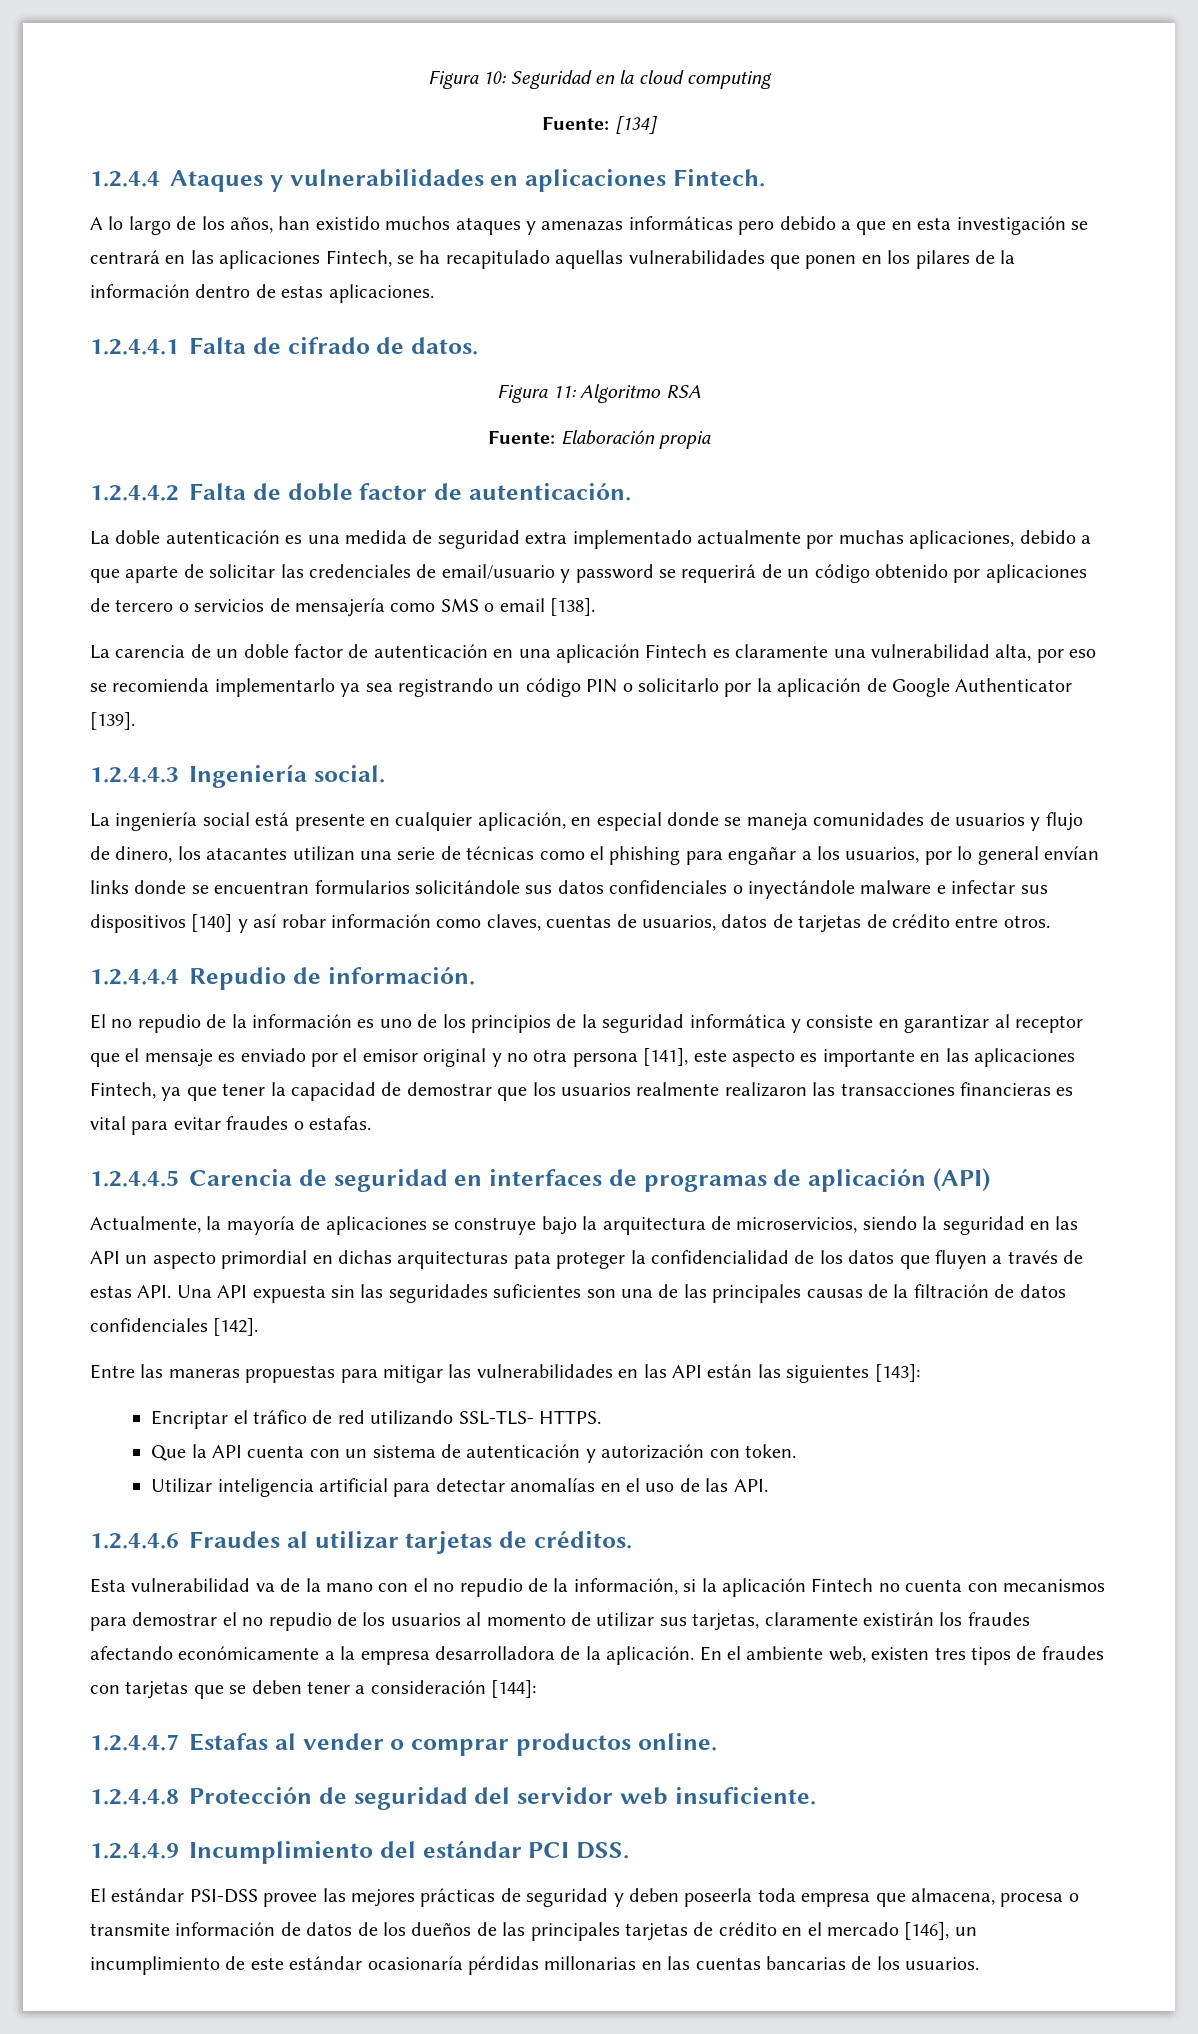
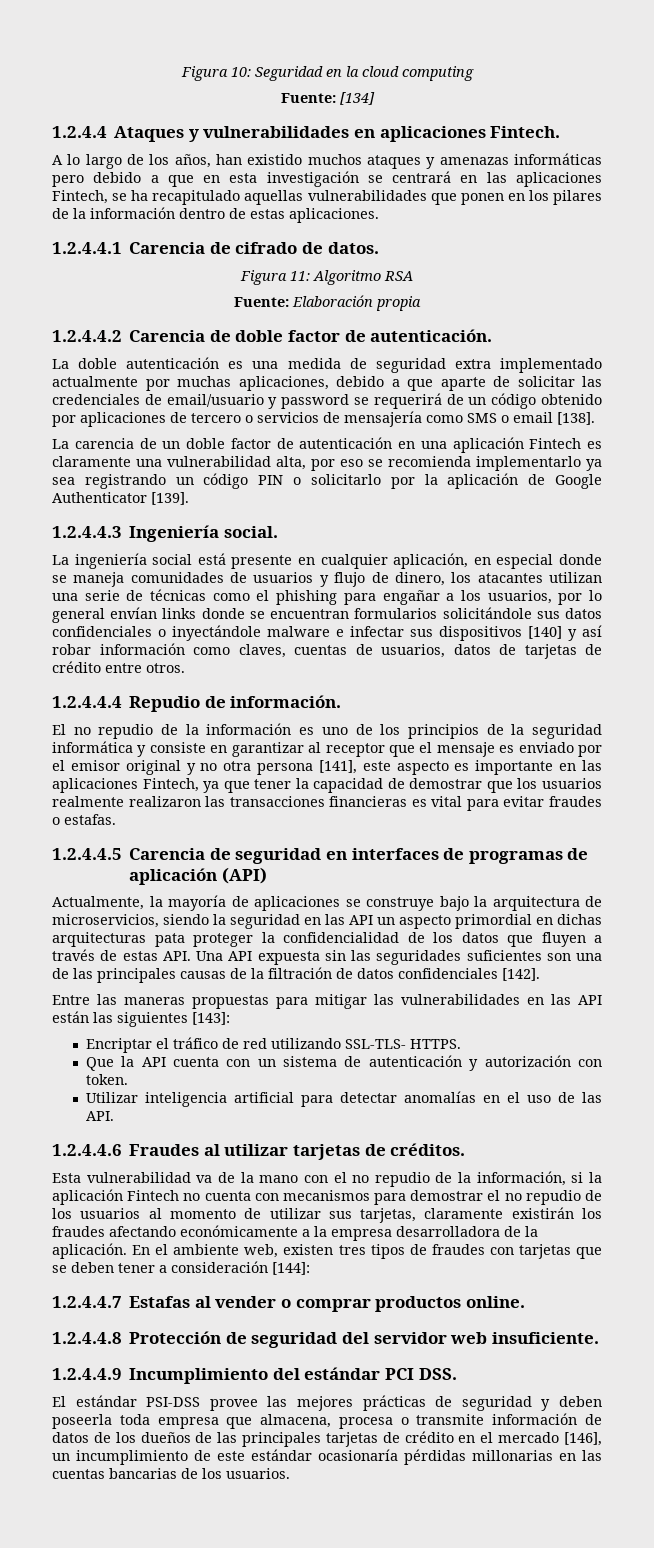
- 1.2.4.4.1 Falta de cifrado de datos.
+ 1.2.4.4.1 Carencia de cifrado de datos.
- 1.2.4.4.2 Falta de doble factor de autenticación.
+ 1.2.4.4.2 Carencia de doble factor de autenticación.

